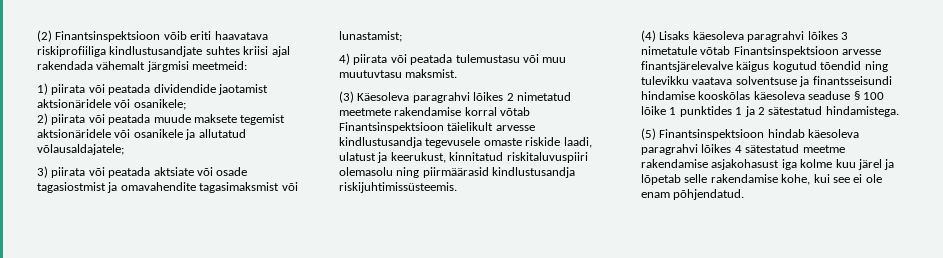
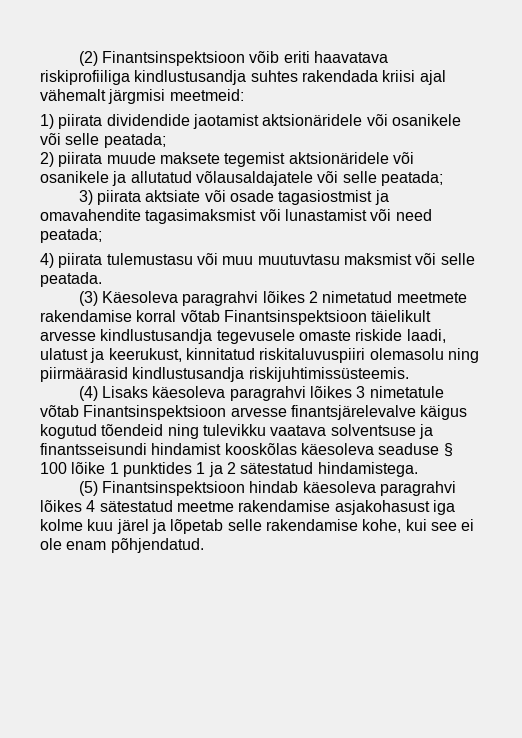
- (2) Finantsinspektsioon võib eriti haavatava riskiprofiiliga kindlustusandjate suhtes kriisi ajal rakendada vähemalt järgmisi meetmeid:
+ (2) Finantsinspektsioon võib eriti haavatava riskiprofiiliga kindlustusandja suhtes rakendada kriisi ajal vähemalt järgmisi meetmeid:
- 1) piirata või peatada dividendide jaotamist aktsionäridele või osanikele;
+ 1) piirata dividendide jaotamist aktsionäridele või osanikele või selle peatada;
- 2) piirata või peatada muude maksete tegemist aktsionäridele või osanikele ja allutatud võlausaldajatele;
+ 2) piirata muude maksete tegemist aktsionäridele või osanikele ja allutatud võlausaldajatele või selle peatada;
- 3) piirata või peatada aktsiate või osade tagasiostmist ja omavahendite tagasimaksmist või lunastamist;
+ 3) piirata aktsiate või osade tagasiostmist ja omavahendite tagasimaksmist või lunastamist või need peatada;
- 4) piirata või peatada tulemustasu või muu muutuvtasu maksmist.
+ 4) piirata tulemustasu või muu muutuvtasu maksmist või selle peatada.
- (4) Lisaks käesoleva paragrahvi lõikes 3 nimetatule võtab Finantsinspektsioon arvesse finantsjärelevalve käigus kogutud tõendid ning tulevikku vaatava solventsuse ja finantsseisundi hindamise kooskõlas käesoleva seaduse § 100 lõike 1 punktides 1 ja 2 sätestatud hindamistega.
+ (4) Lisaks käesoleva paragrahvi lõikes 3 nimetatule võtab Finantsinspektsioon arvesse finantsjärelevalve käigus kogutud tõendeid ning tulevikku vaatava solventsuse ja finantsseisundi hindamist kooskõlas käesoleva seaduse § 100 lõike 1 punktides 1 ja 2 sätestatud hindamistega.

